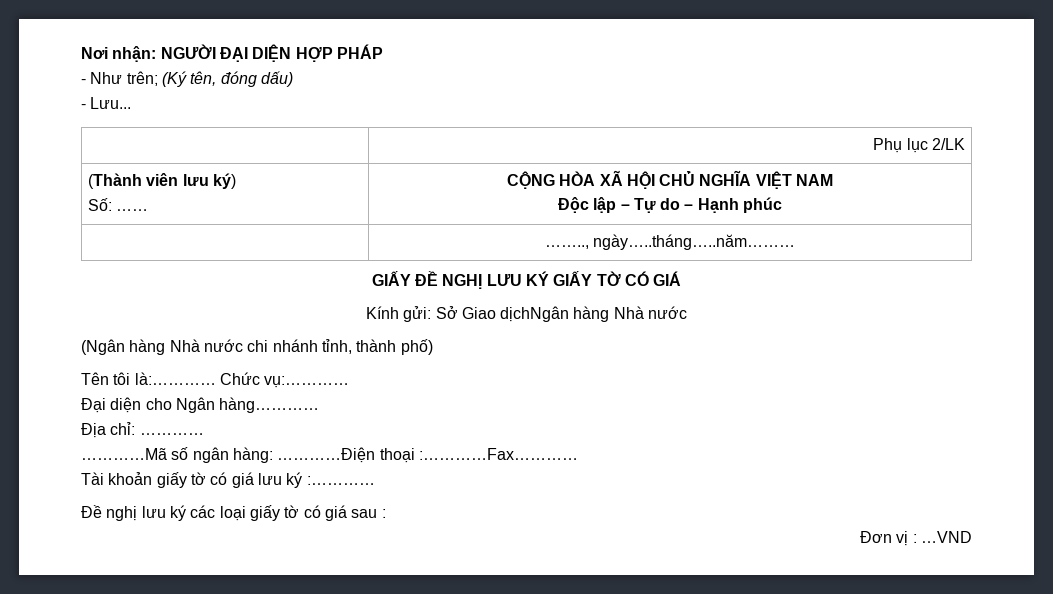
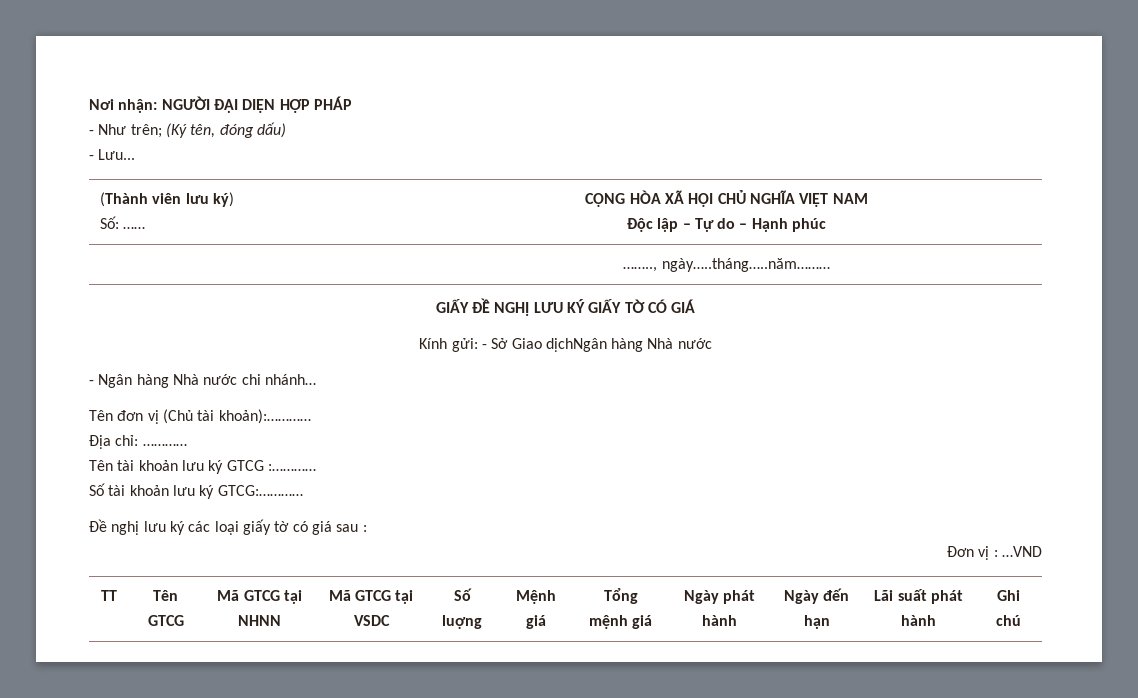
- | Phụ lục 2/LK
- Kính gửi: Sở Giao dịchNgân hàng Nhà nước
+ Kính gửi: - Sở Giao dịchNgân hàng Nhà nước
- (Ngân hàng Nhà nước chi nhánh tỉnh, thành phố)
- Tên tôi là:………… Chức vụ:…………
- Đại diện cho Ngân hàng…………
+ - Ngân hàng Nhà nước chi nhánh…
+ Tên đơn vị (Chủ tài khoản):…………
  Địa chỉ: …………
- …………Mã số ngân hàng: …………Điện thoại :…………Fax…………
- Tài khoản giấy tờ có giá lưu ký :…………
+ Tên tài khoản lưu ký GTCG :…………
+ Số tài khoản lưu ký GTCG:…………
+ TT | Tên GTCG | Mã GTCG tại NHNN | Mã GTCG tại VSDC | Số luợng | Mệnh giá | Tổng mệnh giá | Ngày phát hành | Ngày đến hạn | Lãi suất phát hành | Ghi chú

